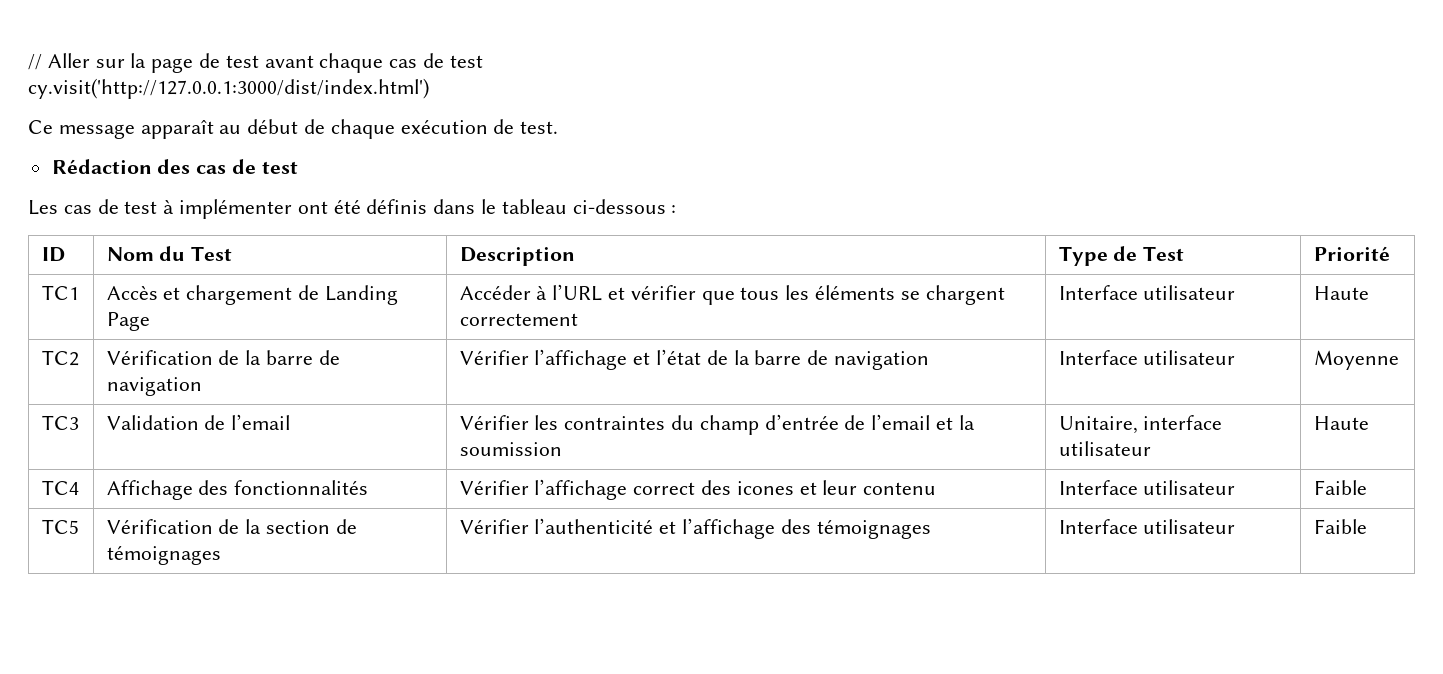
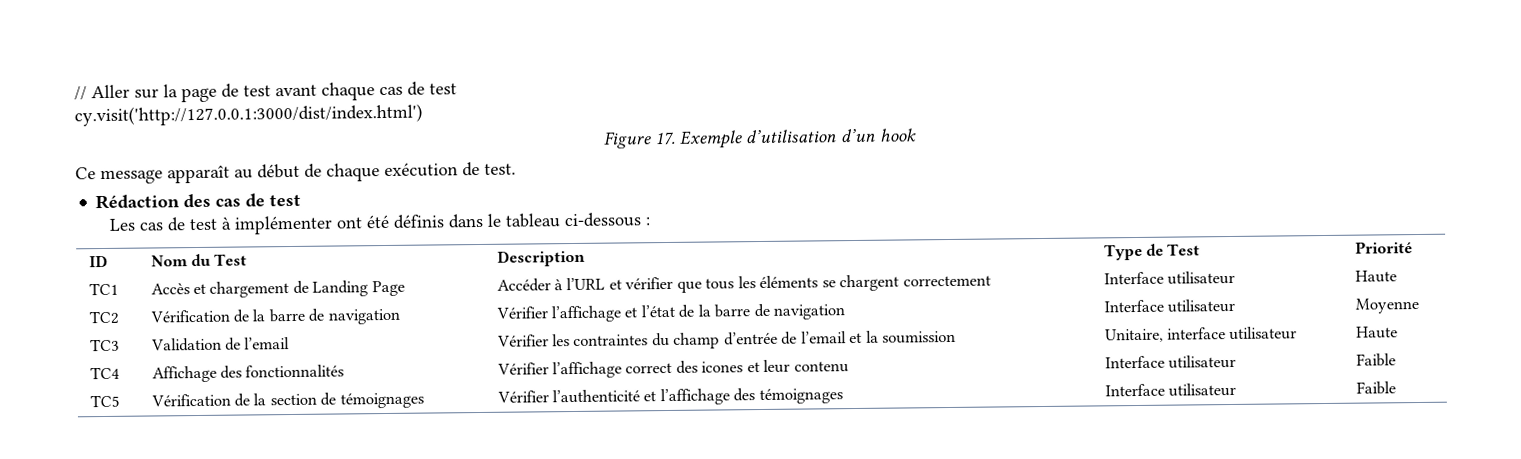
+ Figure 17. Exemple d’utilisation d’un hook

